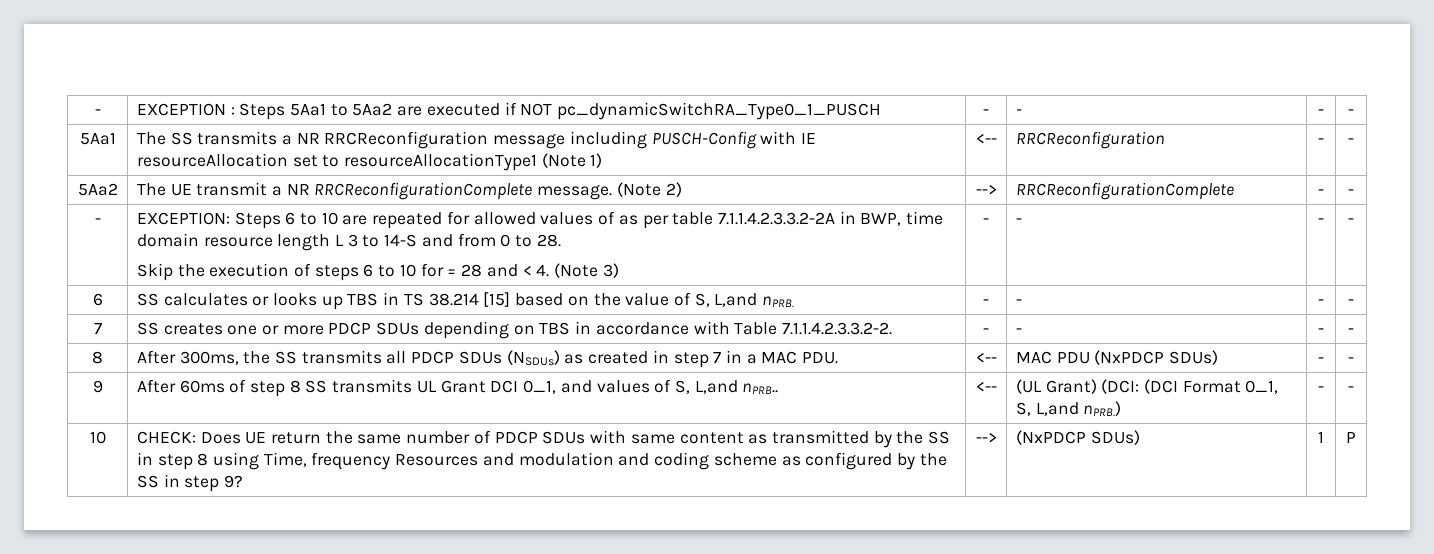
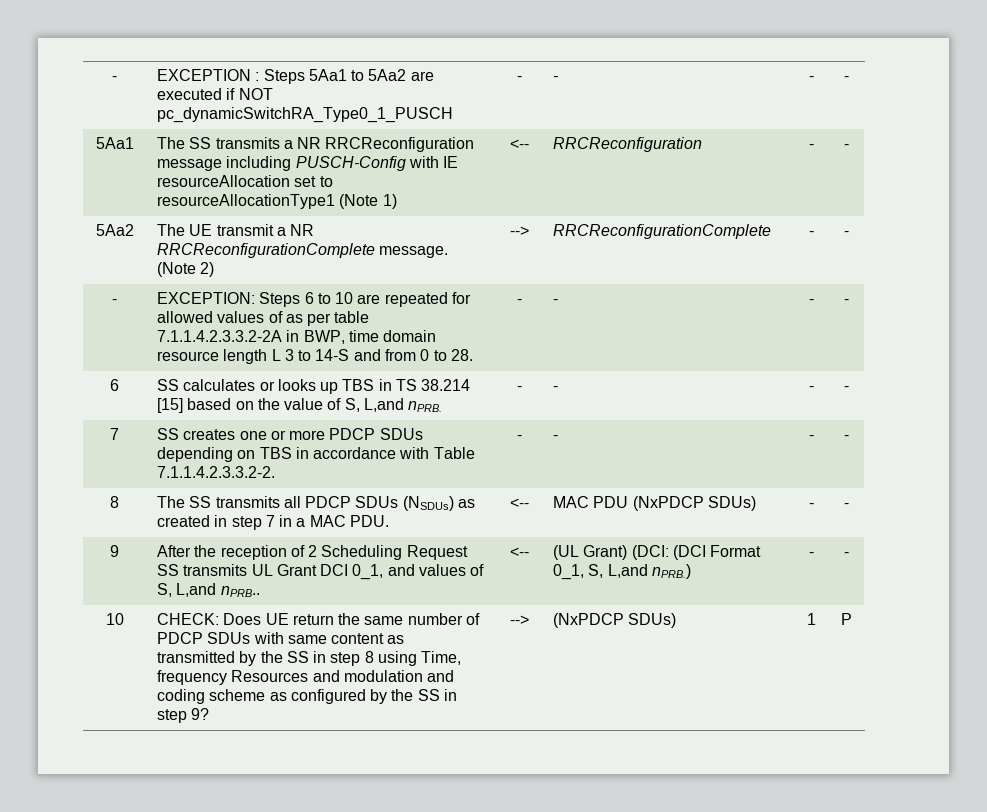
- Skip the execution of steps 6 to 10 for = 28 and < 4. (Note 3)
- 8 | After 300ms, the SS transmits all PDCP SDUs (NSDUs) as created in step 7 in a MAC PDU. | <-- | MAC PDU (NxPDCP SDUs) | - | -
+ 8 | The SS transmits all PDCP SDUs (NSDUs) as created in step 7 in a MAC PDU. | <-- | MAC PDU (NxPDCP SDUs) | - | -
- 9 | After 60ms of step 8 SS transmits UL Grant DCI 0_1, and values of S, L,and nPRB.. | <-- | (UL Grant) (DCI: (DCI Format 0_1, S, L,and nPRB.) | - | -
+ 9 | After the reception of 2 Scheduling Request SS transmits UL Grant DCI 0_1, and values of S, L,and nPRB.. | <-- | (UL Grant) (DCI: (DCI Format 0_1, S, L,and nPRB.) | - | -

